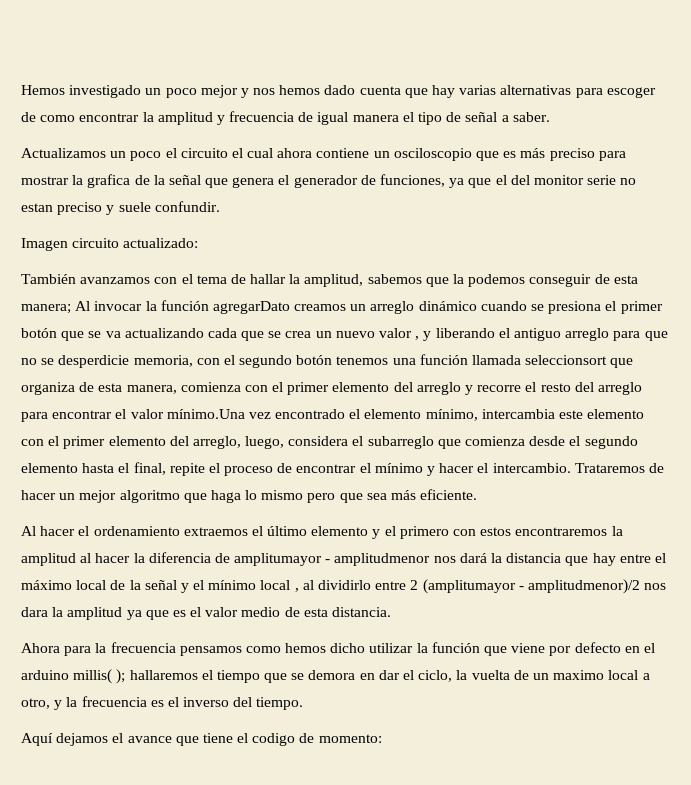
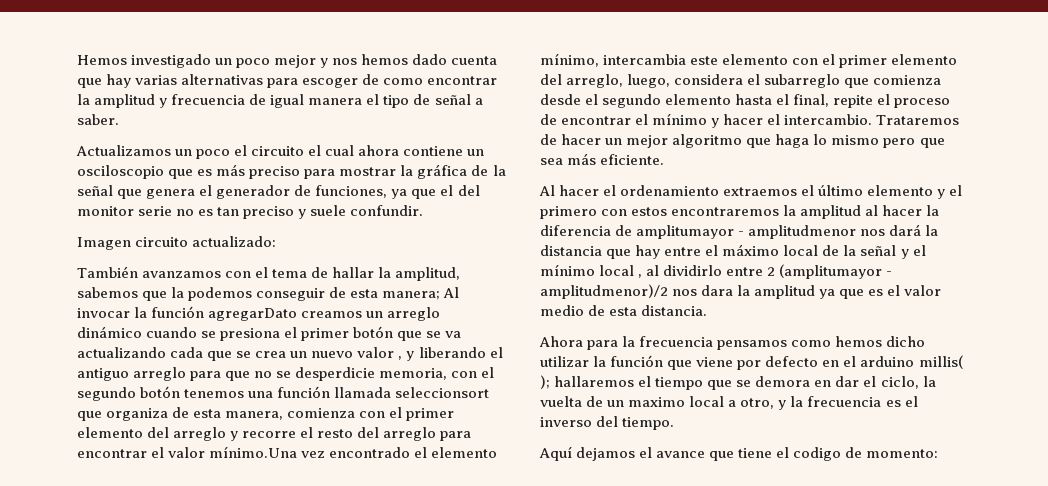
- Actualizamos un poco el circuito el cual ahora contiene un osciloscopio que es más preciso para mostrar la grafica de la señal que genera el generador de funciones, ya que el del monitor serie no estan preciso y suele confundir.
+ Actualizamos un poco el circuito el cual ahora contiene un osciloscopio que es más preciso para mostrar la gráfica de la señal que genera el generador de funciones, ya que el del monitor serie no es tan preciso y suele confundir.

